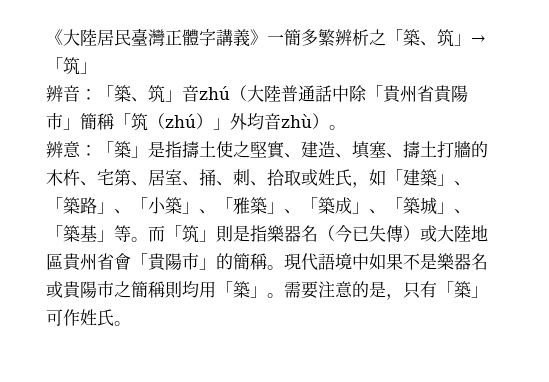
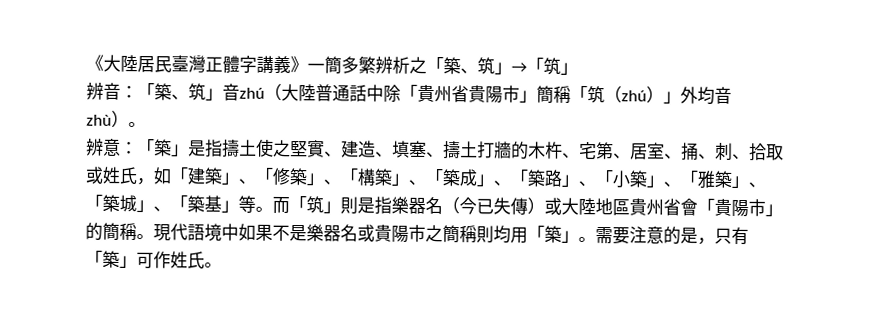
- 辨意：「築」是指擣土使之堅實、建造、填塞、擣土打牆的木杵、宅第、居室、捅、刺、拾取或姓氏，如「建築」、「築路」、「小築」、「雅築」、「築成」、「築城」、「築基」等。
+ 辨意：「築」是指擣土使之堅實、建造、填塞、擣土打牆的木杵、宅第、居室、捅、刺、拾取或姓氏，如「建築」、「修築」、「構築」、「築成」、「築路」、「小築」、「雅築」、「築城」、「築基」等。

